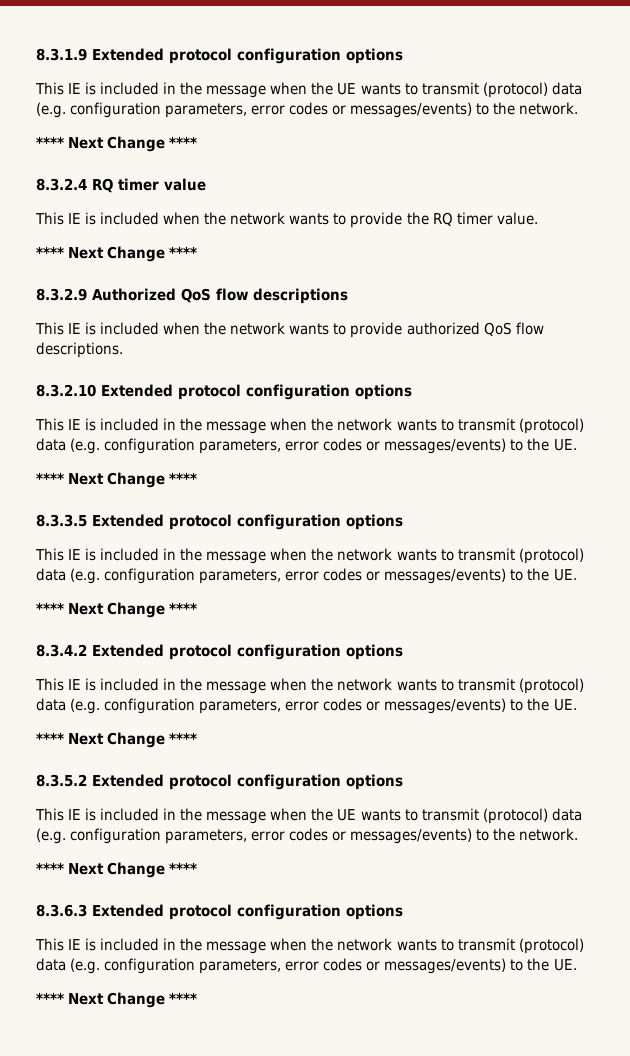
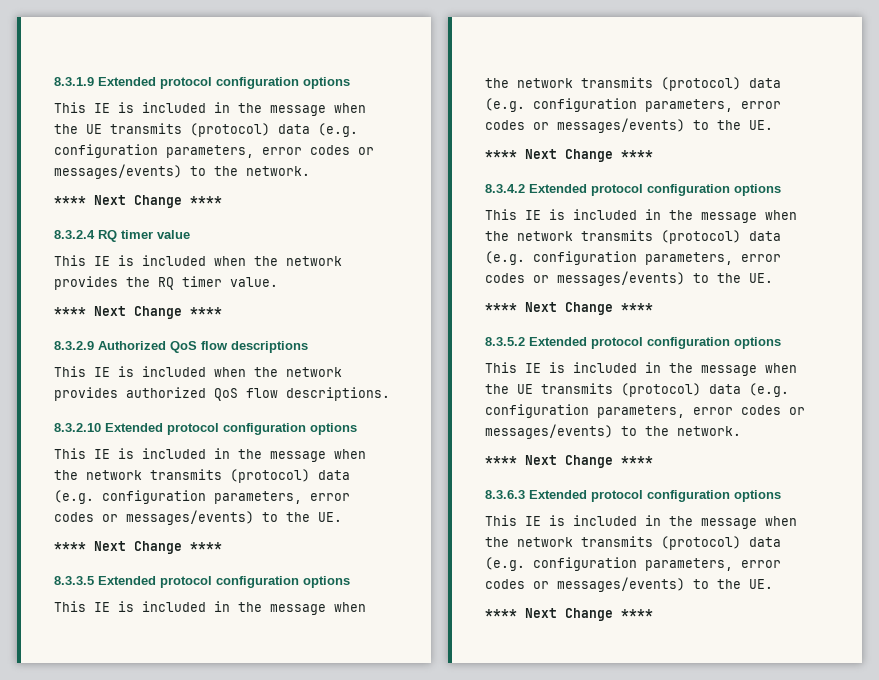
  8.3.1.9 Extended protocol configuration options
- This IE is included in the message when the UE wants to transmit (protocol) data (e.g. configuration parameters, error codes or messages/events) to the network.
+ This IE is included in the message when the UE transmits (protocol) data (e.g. configuration parameters, error codes or messages/events) to the network.
- This IE is included when the network wants to provide the RQ timer value.
+ This IE is included when the network provides the RQ timer value.
- This IE is included when the network wants to provide authorized QoS flow descriptions.
+ This IE is included when the network provides authorized QoS flow descriptions.
  8.3.2.10 Extended protocol configuration options
- This IE is included in the message when the network wants to transmit (protocol) data (e.g. configuration parameters, error codes or messages/events) to the UE.
+ This IE is included in the message when the network transmits (protocol) data (e.g. configuration parameters, error codes or messages/events) to the UE.
  8.3.3.5 Extended protocol configuration options
- This IE is included in the message when the network wants to transmit (protocol) data (e.g. configuration parameters, error codes or messages/events) to the UE.
+ This IE is included in the message when the network transmits (protocol) data (e.g. configuration parameters, error codes or messages/events) to the UE.
  8.3.4.2 Extended protocol configuration options
- This IE is included in the message when the network wants to transmit (protocol) data (e.g. configuration parameters, error codes or messages/events) to the UE.
+ This IE is included in the message when the network transmits (protocol) data (e.g. configuration parameters, error codes or messages/events) to the UE.
  8.3.5.2 Extended protocol configuration options
- This IE is included in the message when the UE wants to transmit (protocol) data (e.g. configuration parameters, error codes or messages/events) to the network.
+ This IE is included in the message when the UE transmits (protocol) data (e.g. configuration parameters, error codes or messages/events) to the network.
  8.3.6.3 Extended protocol configuration options
- This IE is included in the message when the network wants to transmit (protocol) data (e.g. configuration parameters, error codes or messages/events) to the UE.
+ This IE is included in the message when the network transmits (protocol) data (e.g. configuration parameters, error codes or messages/events) to the UE.

